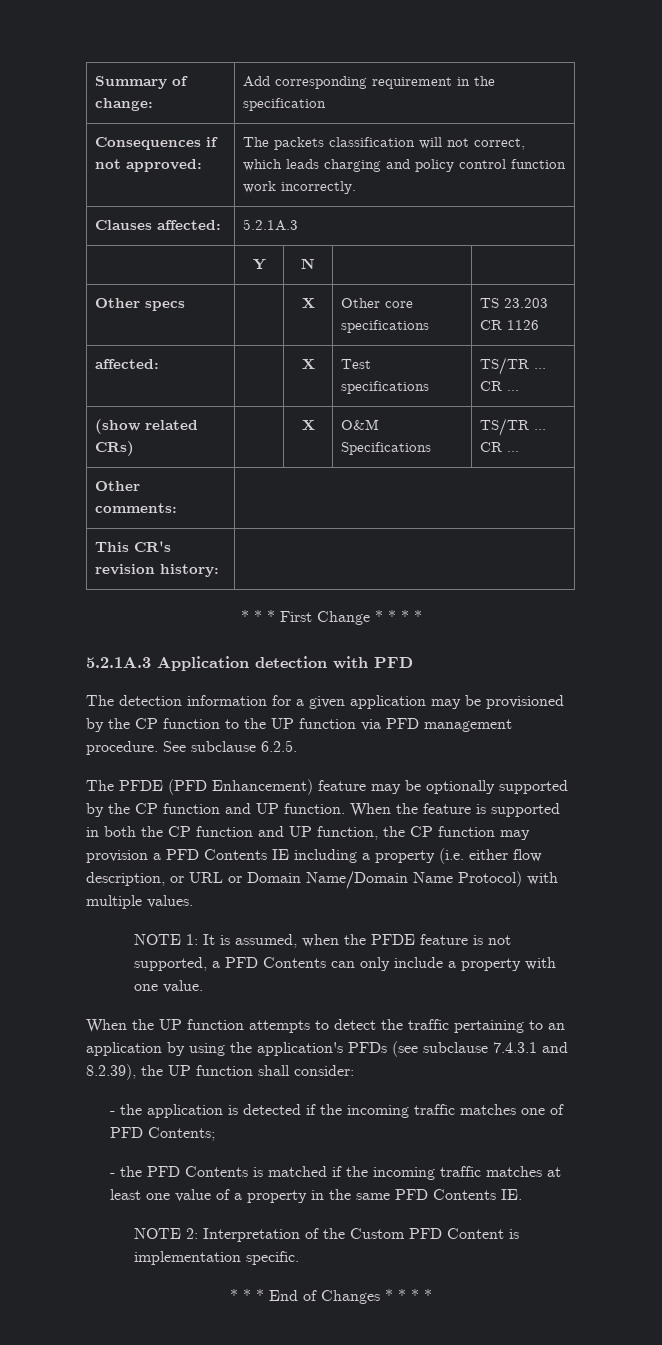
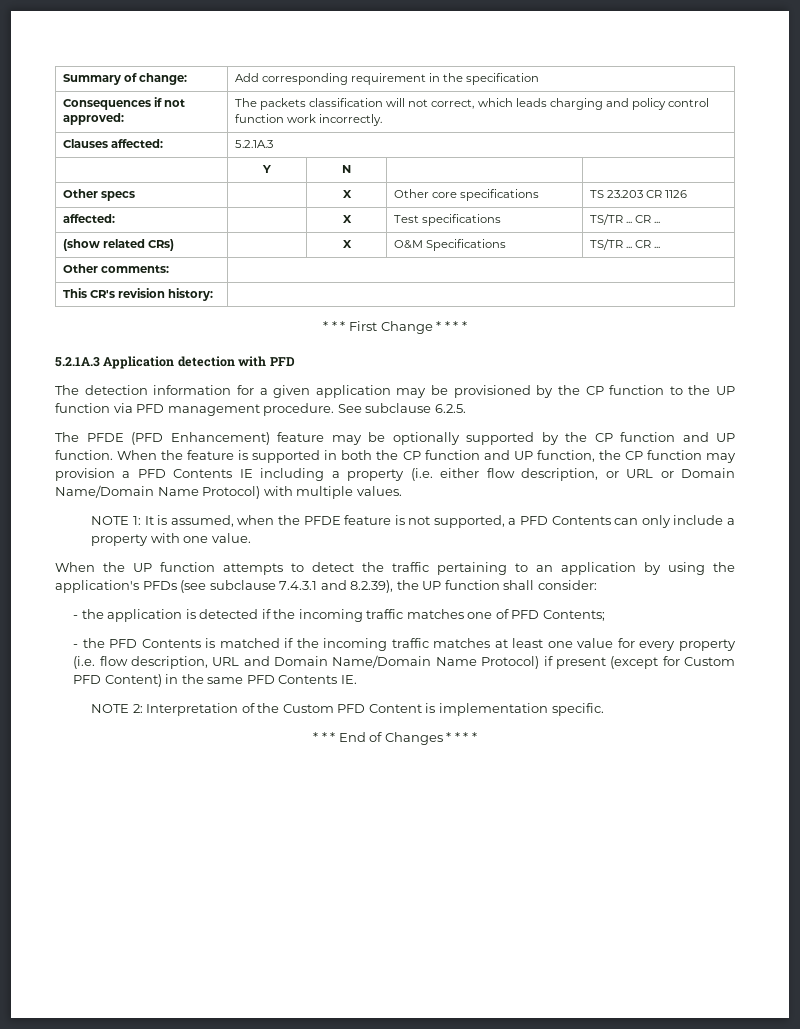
- - the PFD Contents is matched if the incoming traffic matches at least one value of a property in the same PFD Contents IE.
+ - the PFD Contents is matched if the incoming traffic matches at least one value for every property (i.e. flow description, URL and Domain Name/Domain Name Protocol) if present (except for Custom PFD Content) in the same PFD Contents IE.

